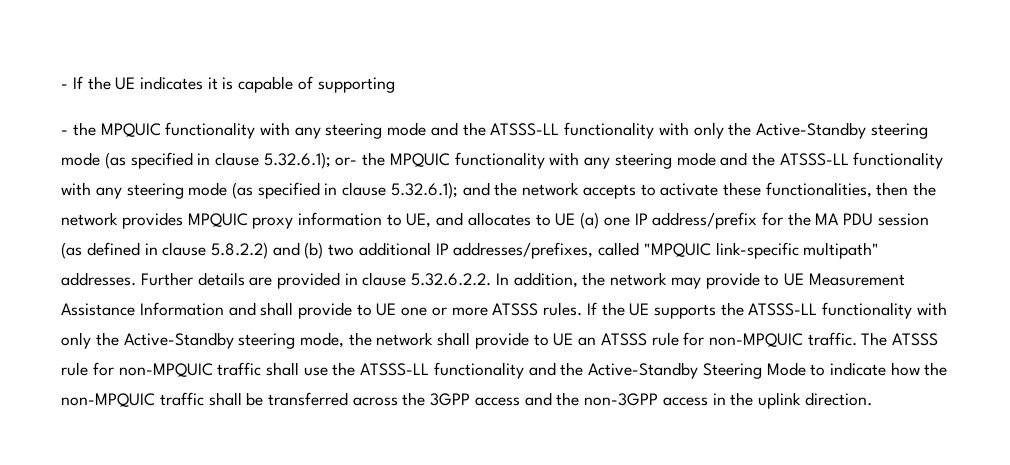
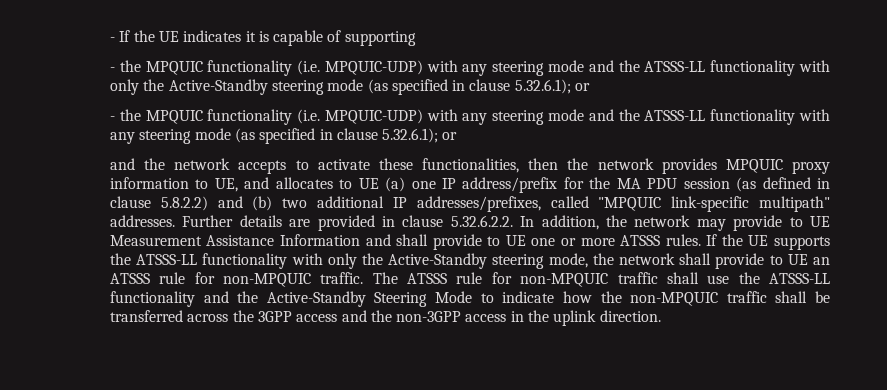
- - the MPQUIC functionality with any steering mode and the ATSSS-LL functionality with only the Active-Standby steering mode (as specified in clause 5.32.6.1); or- the MPQUIC functionality with any steering mode and the ATSSS-LL functionality with any steering mode (as specified in clause 5.32.6.1); and the network accepts to activate these functionalities, then the network provides MPQUIC proxy information to UE, and allocates to UE (a) one IP address/prefix for the MA PDU session (as defined in clause 5.8.2.2) and (b) two additional IP addresses/prefixes, called "MPQUIC link-specific multipath" addresses.
+ - the MPQUIC functionality (i.e. MPQUIC-UDP) with any steering mode and the ATSSS-LL functionality with only the Active-Standby steering mode (as specified in clause 5.32.6.1); or
+ - the MPQUIC functionality (i.e. MPQUIC-UDP) with any steering mode and the ATSSS-LL functionality with any steering mode (as specified in clause 5.32.6.1); or
+ and the network accepts to activate these functionalities, then the network provides MPQUIC proxy information to UE, and allocates to UE (a) one IP address/prefix for the MA PDU session (as defined in clause 5.8.2.2) and (b) two additional IP addresses/prefixes, called "MPQUIC link-specific multipath" addresses.

